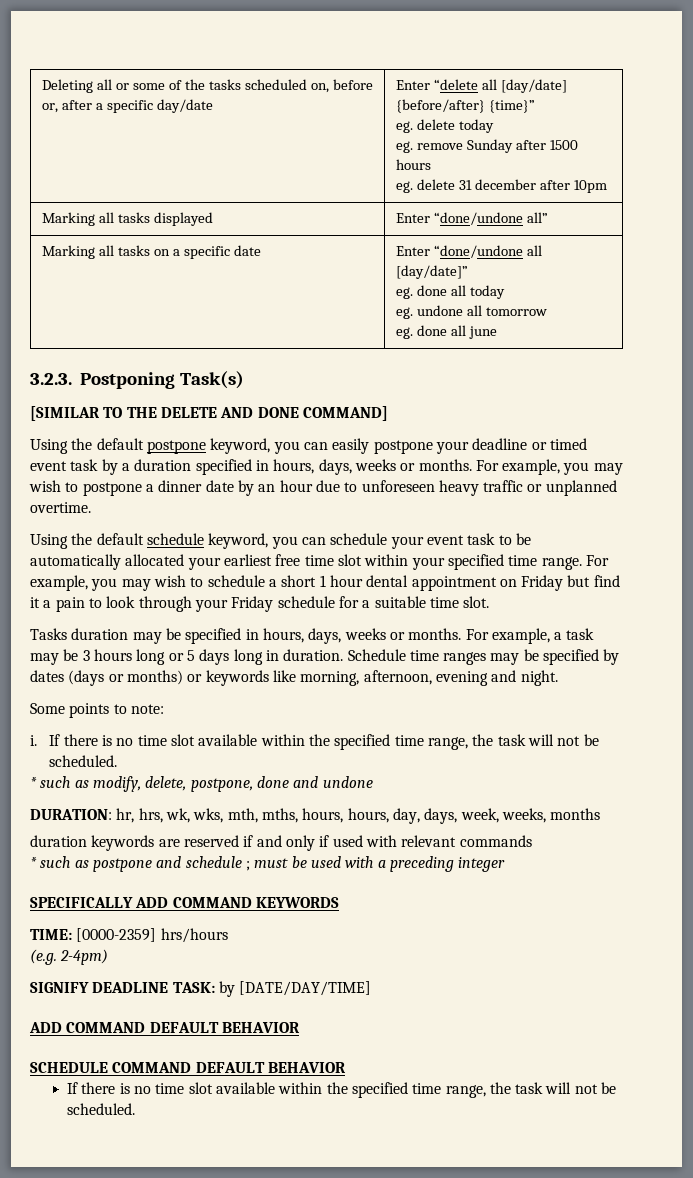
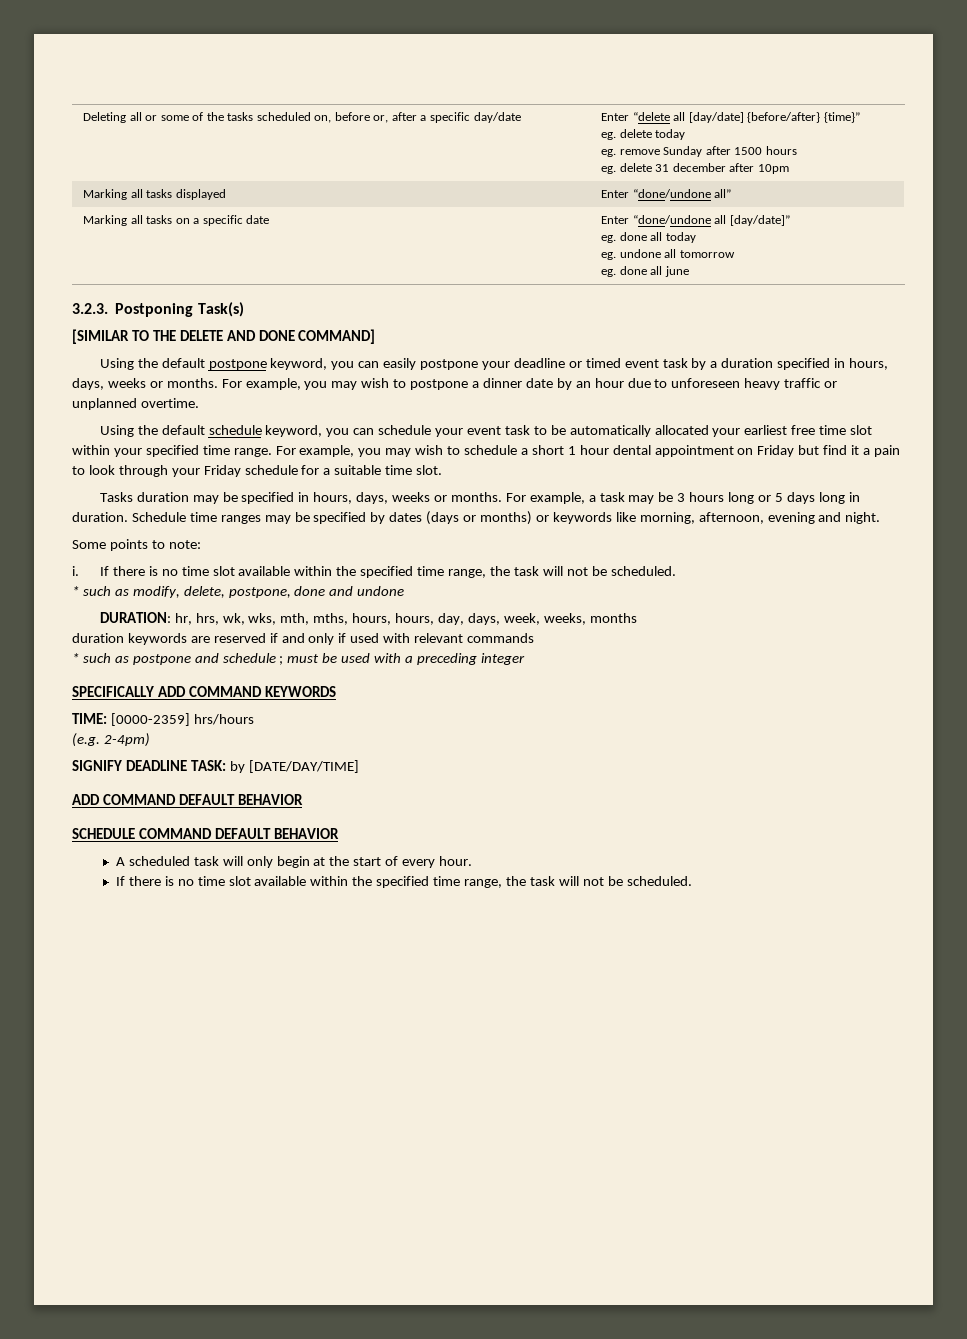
+ A scheduled task will only begin at the start of every hour.

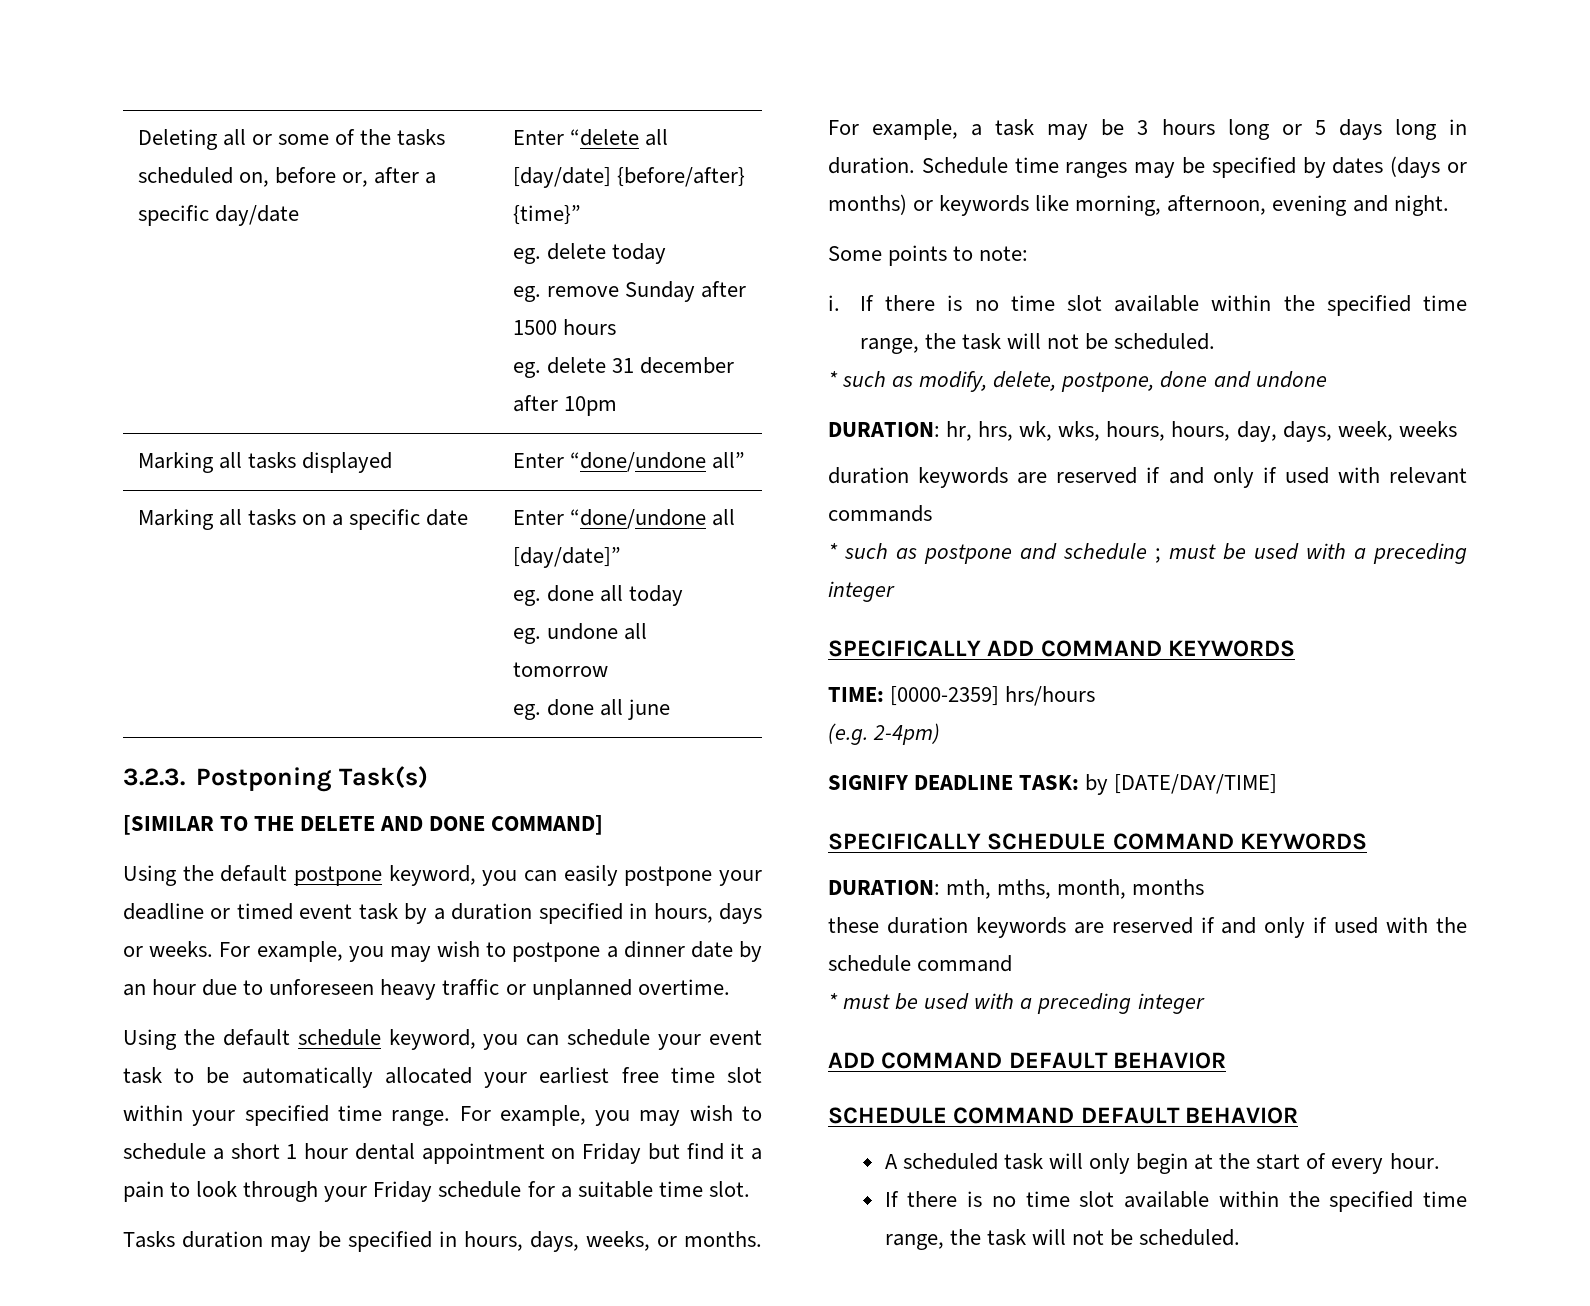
- Using the default postpone keyword, you can easily postpone your deadline or timed event task by a duration specified in hours, days, weeks or months.
+ Using the default postpone keyword, you can easily postpone your deadline or timed event task by a duration specified in hours, days or weeks.
- Tasks duration may be specified in hours, days, weeks or months.
+ Tasks duration may be specified in hours, days, weeks, or months.
- DURATION: hr, hrs, wk, wks, mth, mths, hours, hours, day, days, week, weeks, months
+ DURATION: hr, hrs, wk, wks, hours, hours, day, days, week, weeks
+ SPECIFICALLY SCHEDULE COMMAND KEYWORDS
+ DURATION: mth, mths, month, months
+ these duration keywords are reserved if and only if used with the schedule command
+ * must be used with a preceding integer

